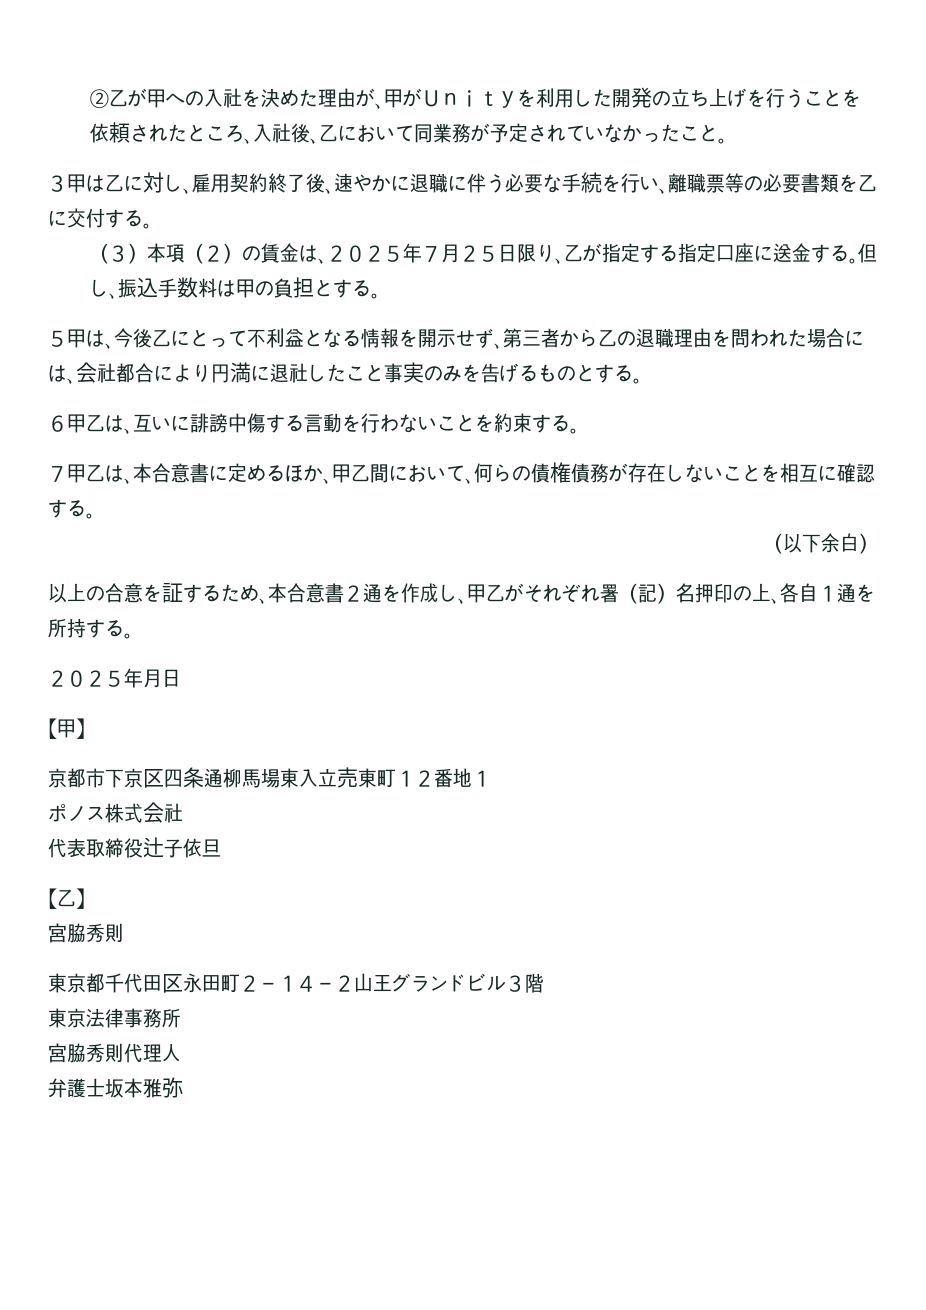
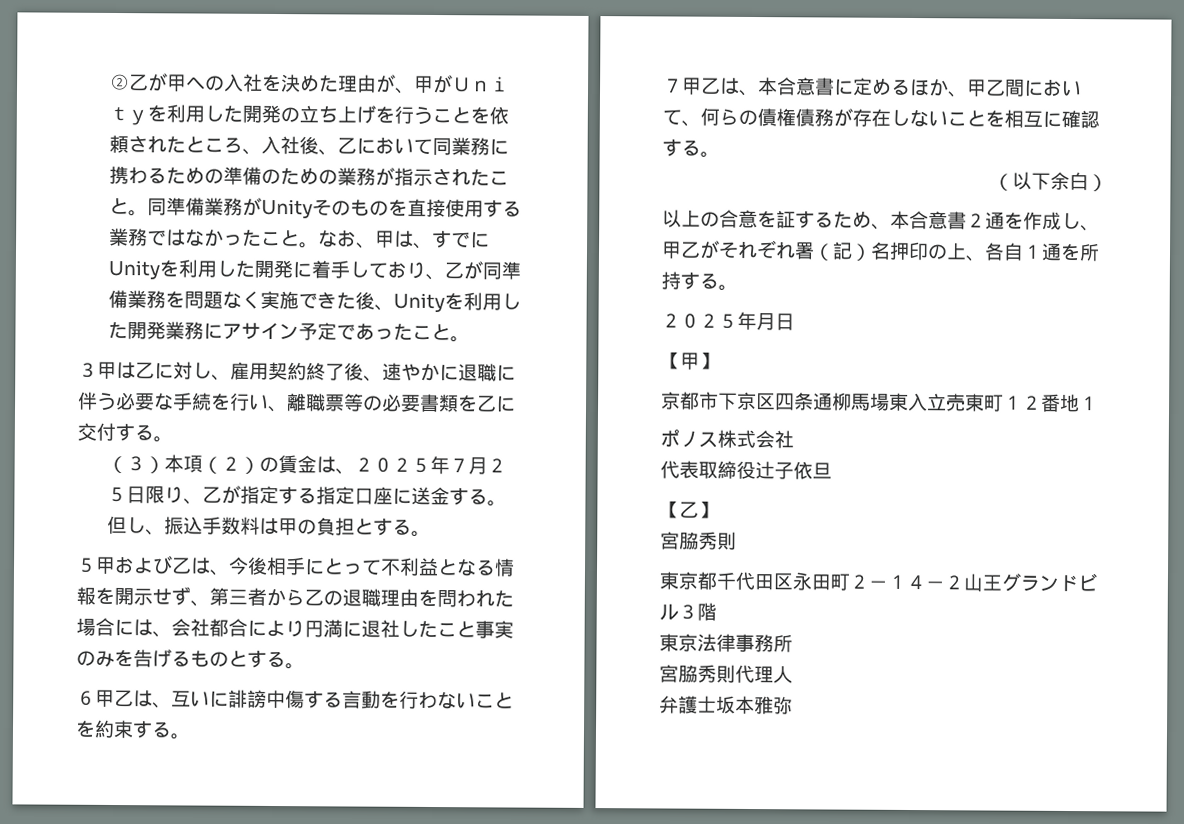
- ②乙が甲への入社を決めた理由が、甲がＵｎｉｔｙを利用した開発の立ち上げを行うことを依頼されたところ、入社後、乙において同業務が予定されていなかったこと。
+ ②乙が甲への入社を決めた理由が、甲がＵｎｉｔｙを利用した開発の立ち上げを行うことを依頼されたところ、入社後、乙において同業務に携わるための準備のための業務が指示されたこと。同準備業務がUnityそのものを直接使用する業務ではなかったこと。なお、甲は、すでにUnityを利用した開発に着手しており、乙が同準備業務を問題なく実施できた後、Unityを利用した開発業務にアサイン予定であったこと。
- ５甲は、今後乙にとって不利益となる情報を開示せず、第三者から乙の退職理由を問われた場合には、会社都合により円満に退社したこと事実のみを告げるものとする。
+ ５甲および乙は、今後相手にとって不利益となる情報を開示せず、第三者から乙の退職理由を問われた場合には、会社都合により円満に退社したこと事実のみを告げるものとする。

